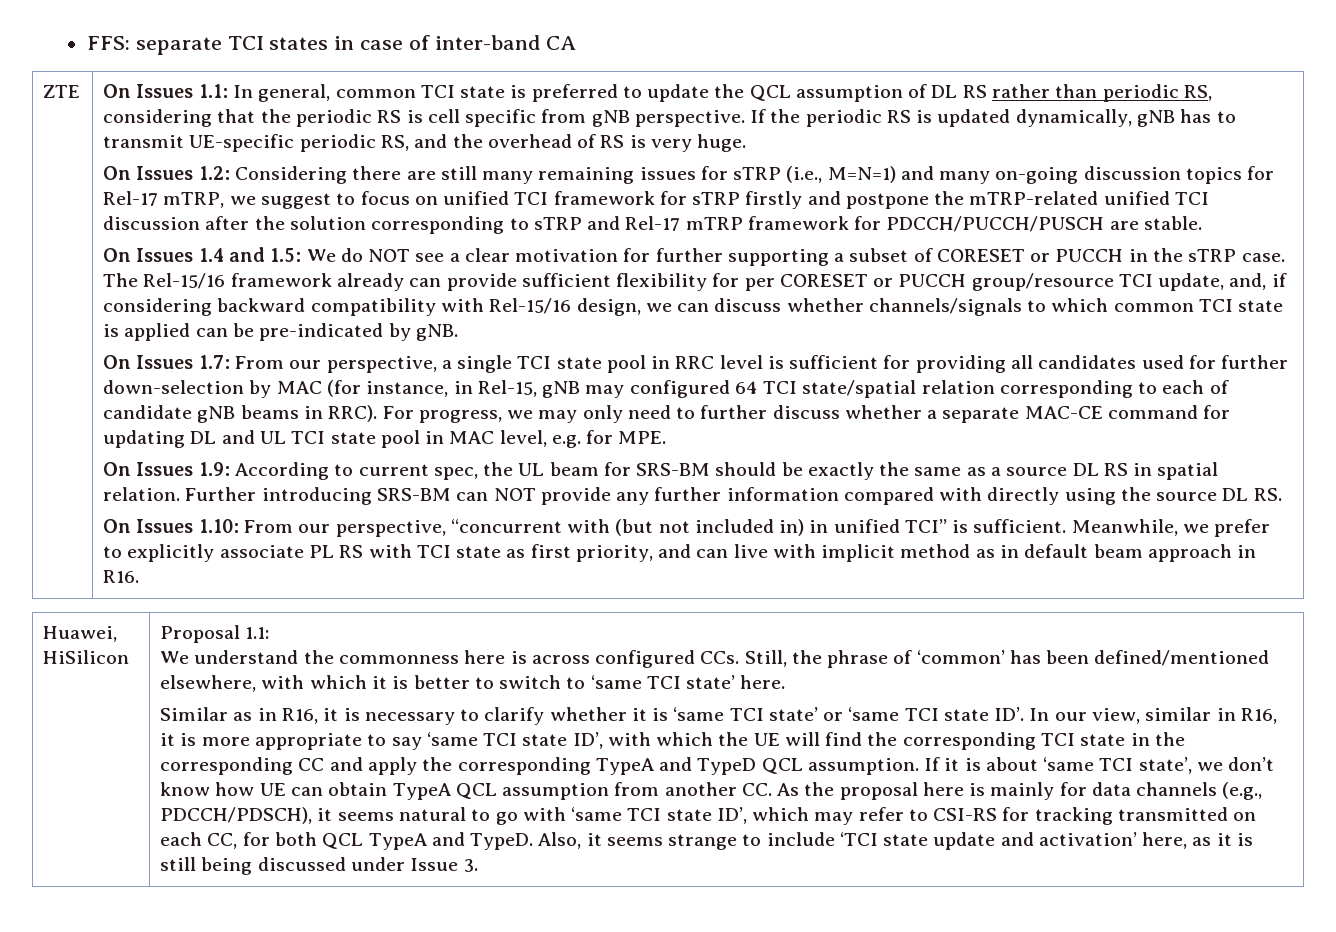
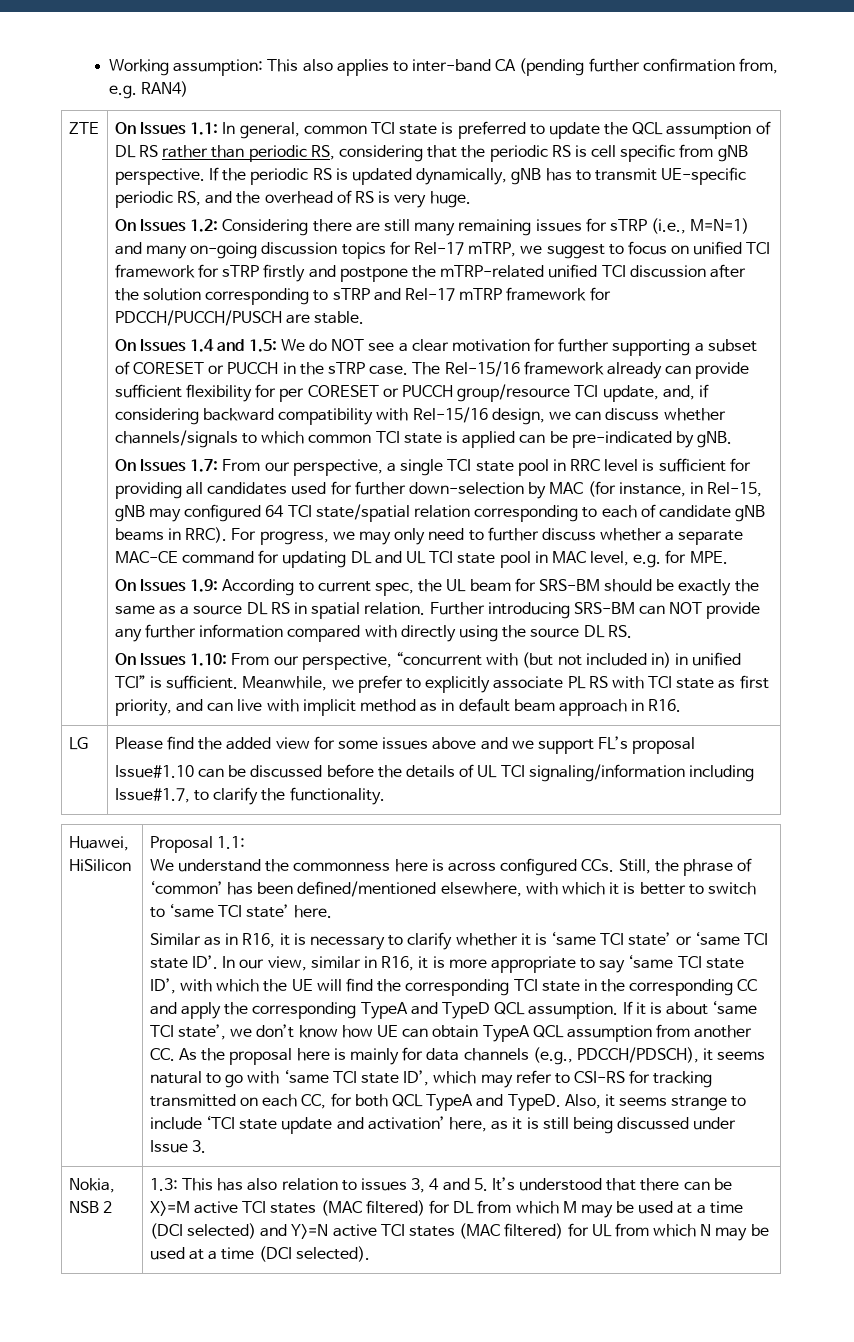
- FFS: separate TCI states in case of inter-band CA
+ Working assumption: This also applies to inter-band CA (pending further confirmation from, e.g. RAN4)
+ LG | Please find the added view for some issues above and we support FL’s proposal
+ Issue#1.10 can be discussed before the details of UL TCI signaling/information including Issue#1.7, to clarify the functionality.
+ Nokia, NSB 2 | 1.3: This has also relation to issues 3, 4 and 5. It’s understood that there can be X>=M active TCI states (MAC filtered) for DL from which M may be used at a time (DCI selected) and Y>=N active TCI states (MAC filtered) for UL from which N may be used at a time (DCI selected).

